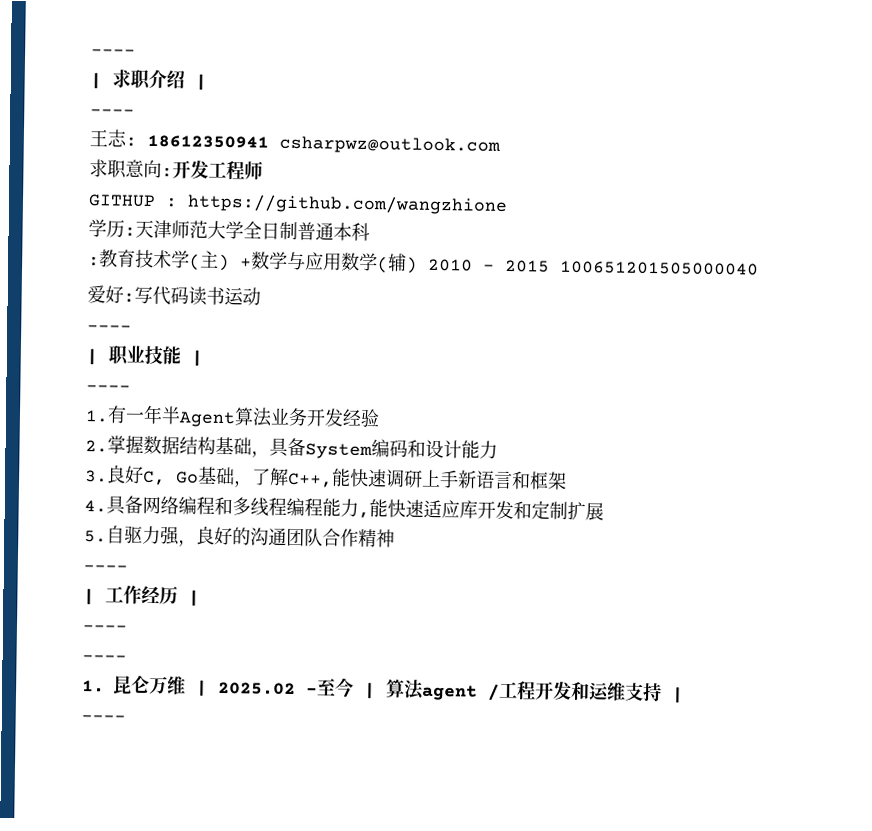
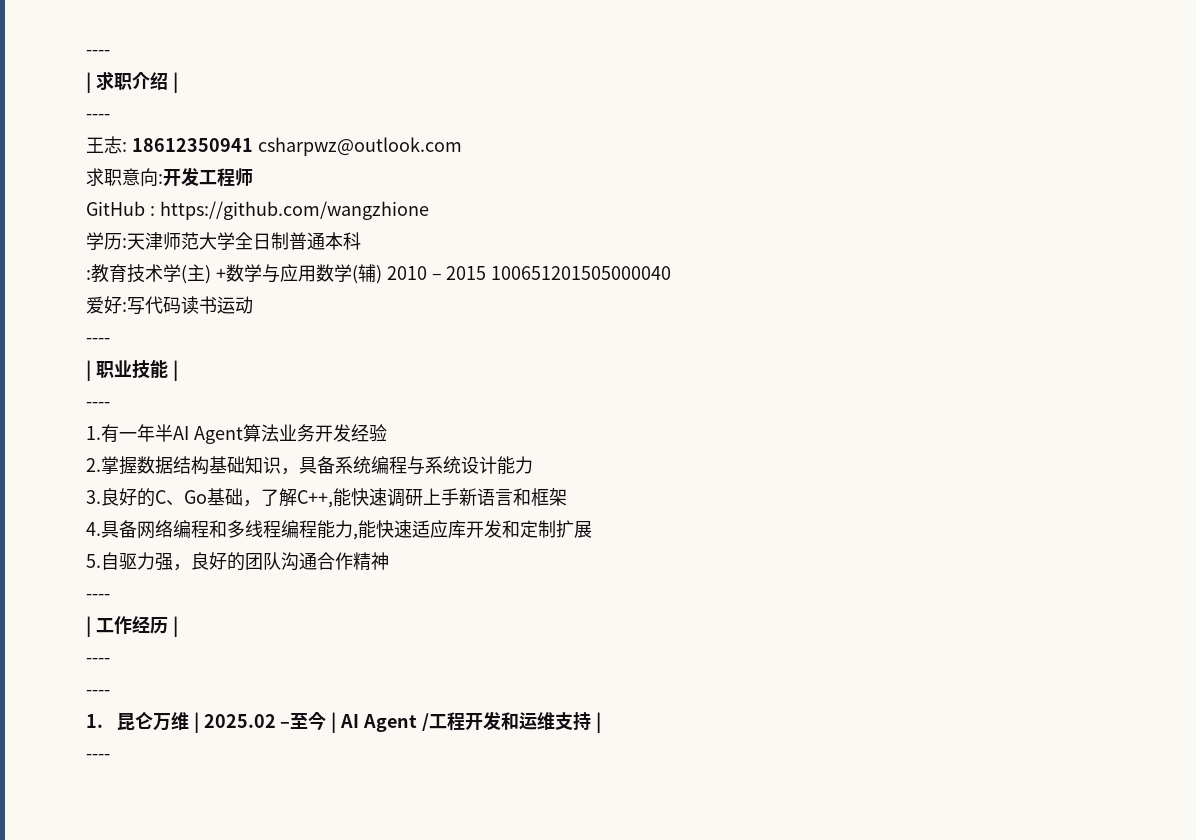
- GITHUP : https://github.com/wangzhione
+ GitHub : https://github.com/wangzhione
- 1.有一年半Agent算法业务开发经验
+ 1.有一年半AI Agent算法业务开发经验
- 2.掌握数据结构基础，具备System编码和设计能力
+ 2.掌握数据结构基础知识，具备系统编程与系统设计能力
- 3.良好C, Go基础，了解C++,能快速调研上手新语言和框架
+ 3.良好的C、Go基础，了解C++,能快速调研上手新语言和框架
- 5.自驱力强，良好的沟通团队合作精神
+ 5.自驱力强，良好的团队沟通合作精神
- 1.昆仑万维 | 2025.02 –至今 | 算法agent /工程开发和运维支持 |
+ 1.昆仑万维 | 2025.02 –至今 | AI Agent /工程开发和运维支持 |

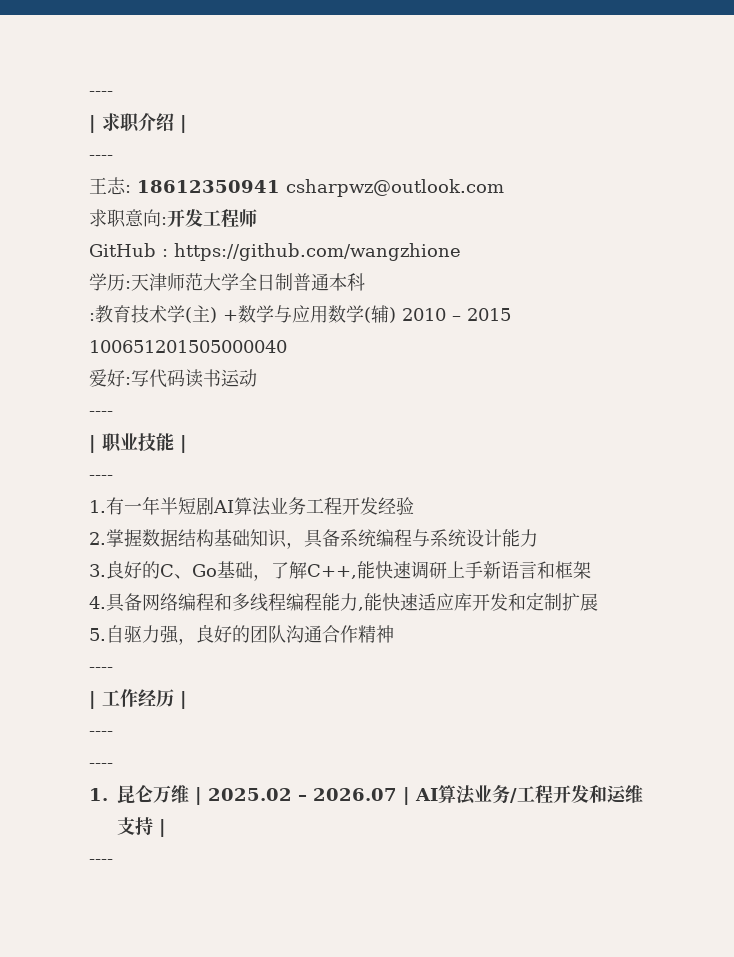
- 1.有一年半AI Agent算法业务开发经验
+ 1.有一年半短剧AI算法业务工程开发经验
- 1.昆仑万维 | 2025.02 –至今 | AI Agent /工程开发和运维支持 |
+ 1.昆仑万维 | 2025.02 – 2026.07 | AI算法业务/工程开发和运维支持 |

